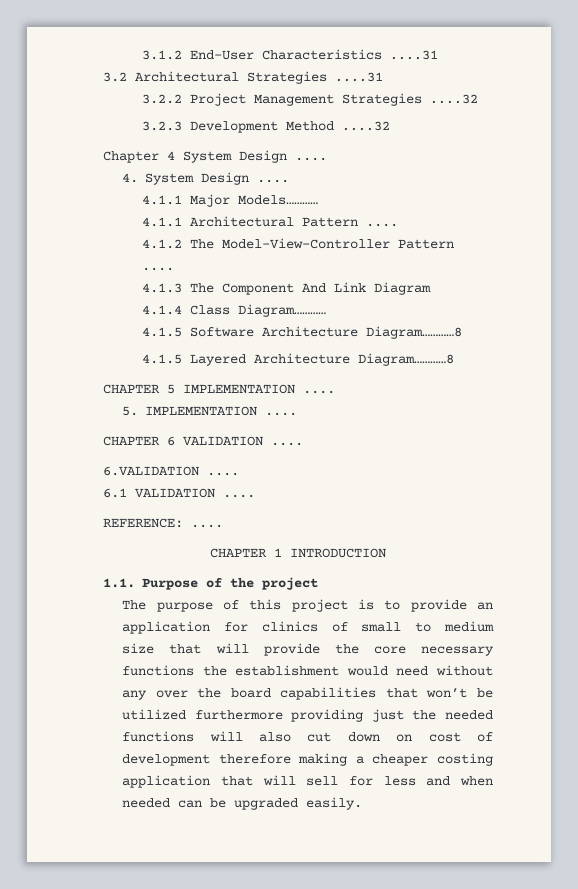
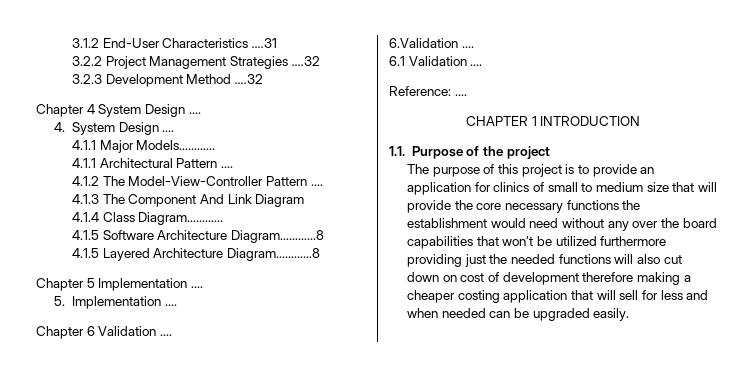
- 3.2 Architectural Strategies ....31
- CHAPTER 5 IMPLEMENTATION ....
+ Chapter 5 Implementation ....
- 5. IMPLEMENTATION ....
- CHAPTER 6 VALIDATION ....
- 6.VALIDATION ....
+ 5. Implementation ....
+ Chapter 6 Validation ....
+ 6.Validation ....
- 6.1 VALIDATION ....
- REFERENCE: ....
+ 6.1 Validation ....
+ Reference: ....

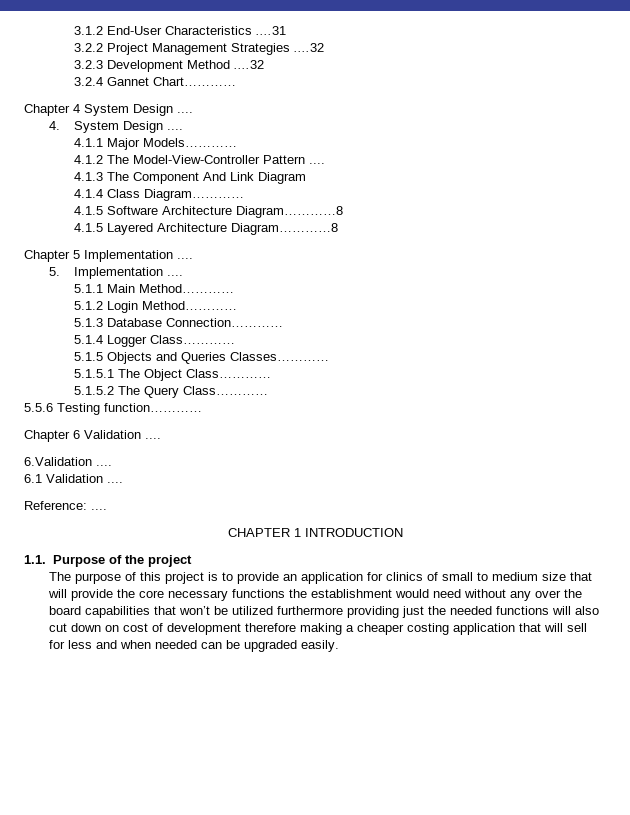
+ 3.2.4 Gannet Chart…………
- 4.1.1 Architectural Pattern ....
+ 5.1.1 Main Method…………
+ 5.1.2 Login Method…………
+ 5.1.3 Database Connection…………
+ 5.1.4 Logger Class…………
+ 5.1.5 Objects and Queries Classes…………
+ 5.1.5.1 The Object Class…………
+ 5.1.5.2 The Query Class…………
+ 5.5.6 Testing function…………

